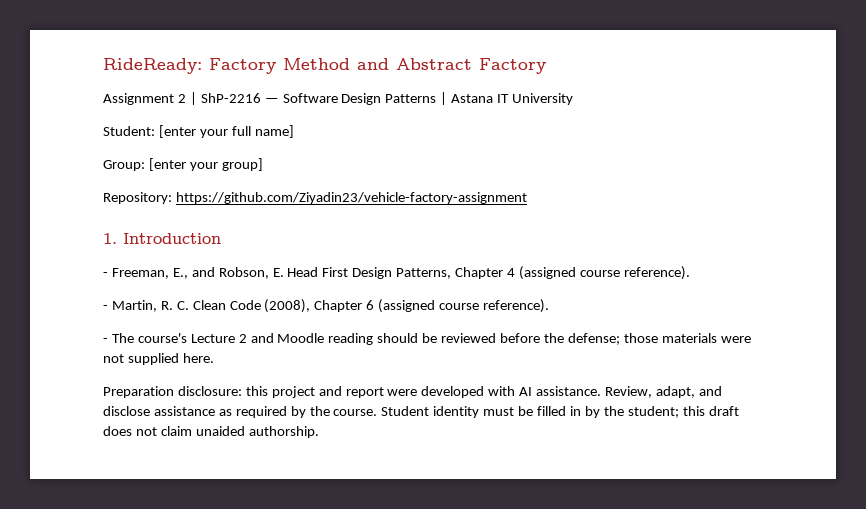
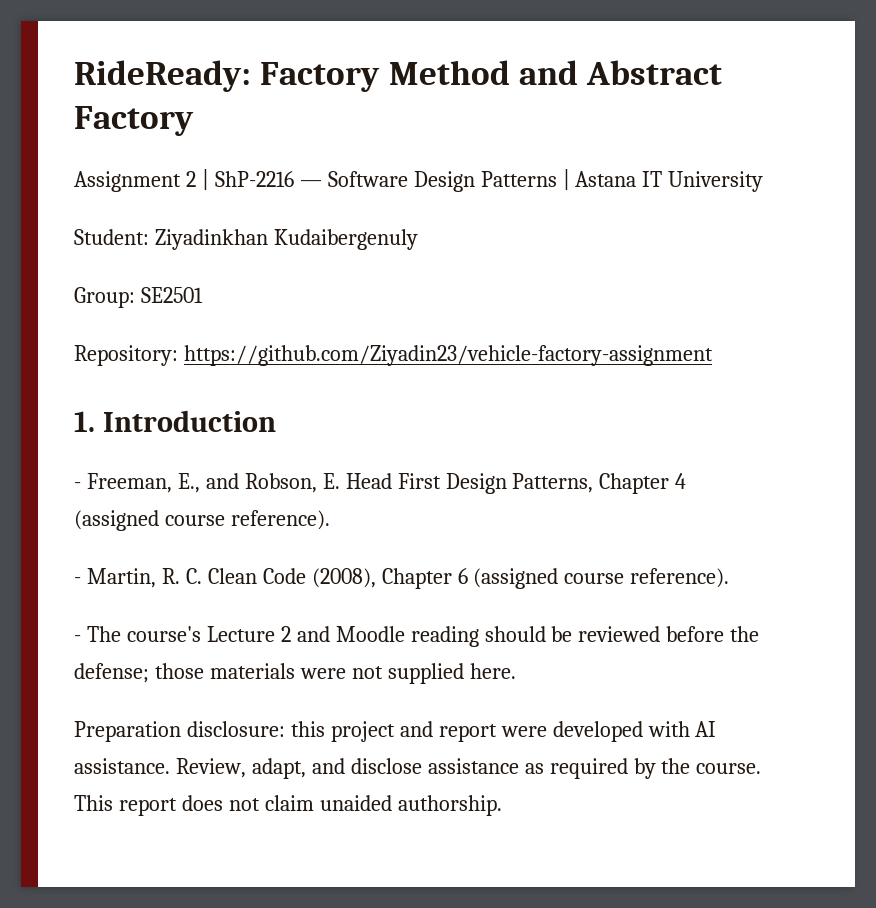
- Student: [enter your full name]
- Group: [enter your group]
+ Student: Ziyadinkhan Kudaibergenuly
+ Group: SE2501
- Student identity must be filled in by the student; this draft does not claim unaided authorship.
+ This report does not claim unaided authorship.

